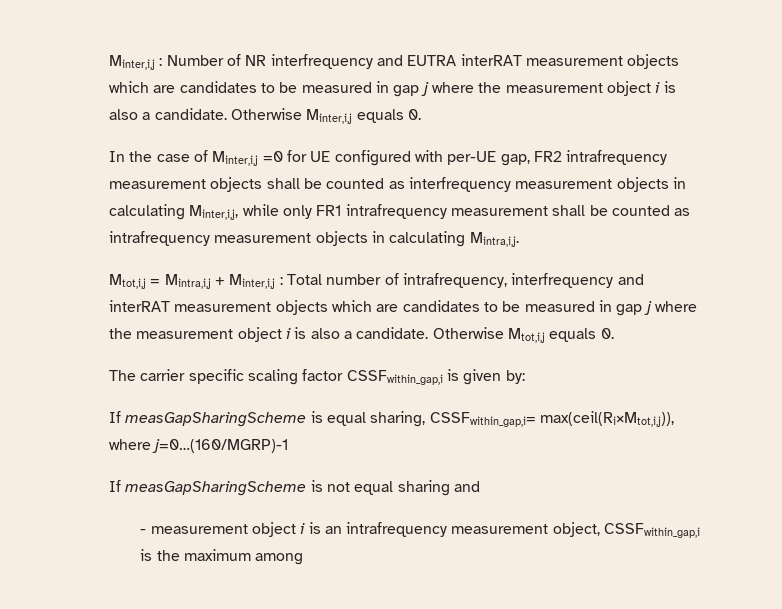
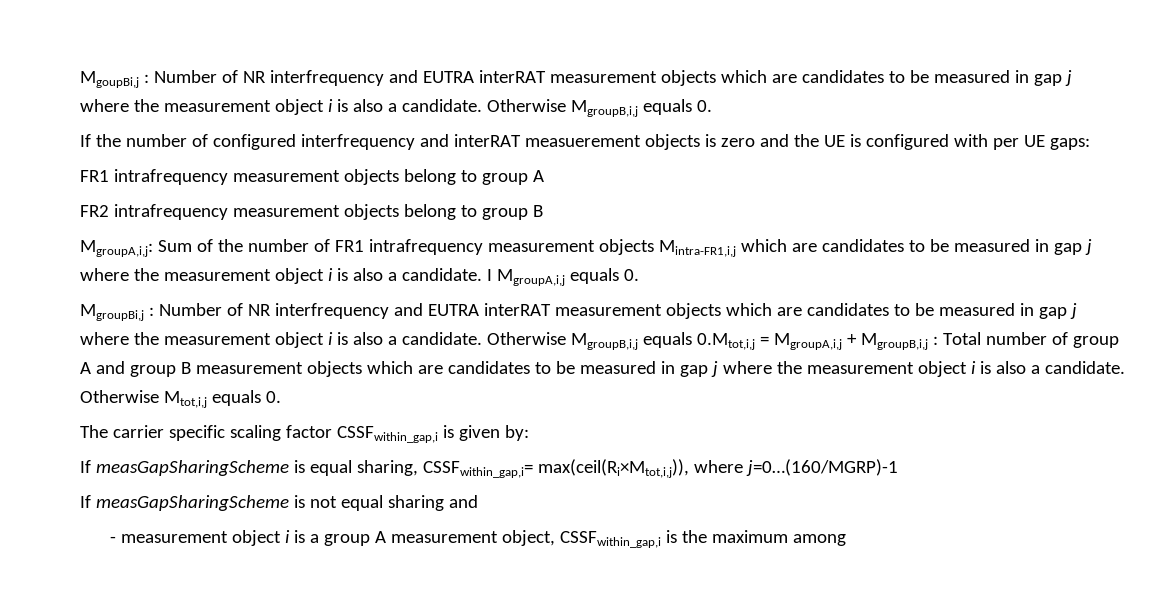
- Minter,i,j : Number of NR interfrequency and EUTRA interRAT measurement objects which are candidates to be measured in gap j where the measurement object i is also a candidate.
+ MgoupBi,j : Number of NR interfrequency and EUTRA interRAT measurement objects which are candidates to be measured in gap j where the measurement object i is also a candidate.
- Otherwise Minter,i,j equals 0.
- In the case of Minter,i,j =0 for UE configured with per-UE gap, FR2 intrafrequency measurement objects shall be counted as interfrequency measurement objects in calculating Minter,i,j, while only FR1 intrafrequency measurement shall be counted as intrafrequency measurement objects in calculating Mintra,i,j.
- Mtot,i,j = Mintra,i,j + Minter,i,j : Total number of intrafrequency, interfrequency and interRAT measurement objects which are candidates to be measured in gap j where the measurement object i is also a candidate.
+ Otherwise MgroupB,i,j equals 0.
+ If the number of configured interfrequency and interRAT measuerement objects is zero and the UE is configured with per UE gaps:
+ FR1 intrafrequency measurement objects belong to group A
+ FR2 intrafrequency measurement objects belong to group B
+ MgroupA,i,j: Sum of the number of FR1 intrafrequency measurement objects Mintra-FR1,i,j which are candidates to be measured in gap j where the measurement object i is also a candidate. I MgroupA,i,j equals 0.
+ MgroupBi,j : Number of NR interfrequency and EUTRA interRAT measurement objects which are candidates to be measured in gap j where the measurement object i is also a candidate. Otherwise MgroupB,i,j equals 0.Mtot,i,j = MgroupA,i,j + MgroupB,i,j : Total number of group A and group B measurement objects which are candidates to be measured in gap j where the measurement object i is also a candidate.
- - measurement object i is an intrafrequency measurement object, CSSFwithin_gap,i is the maximum among
+ - measurement object i is a group A measurement object, CSSFwithin_gap,i is the maximum among

